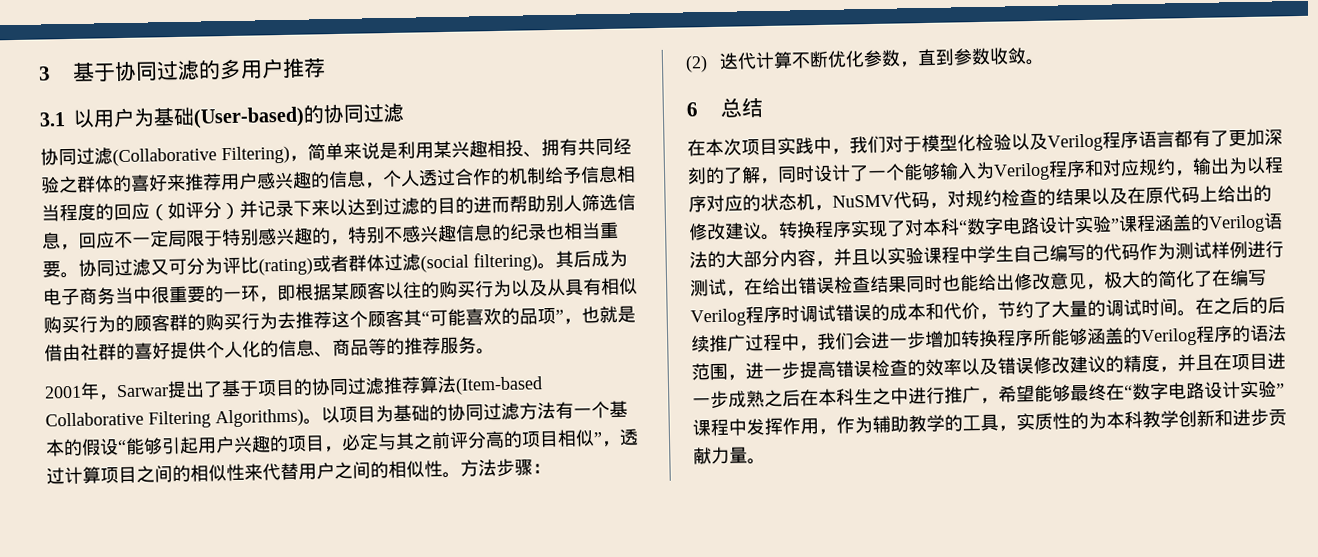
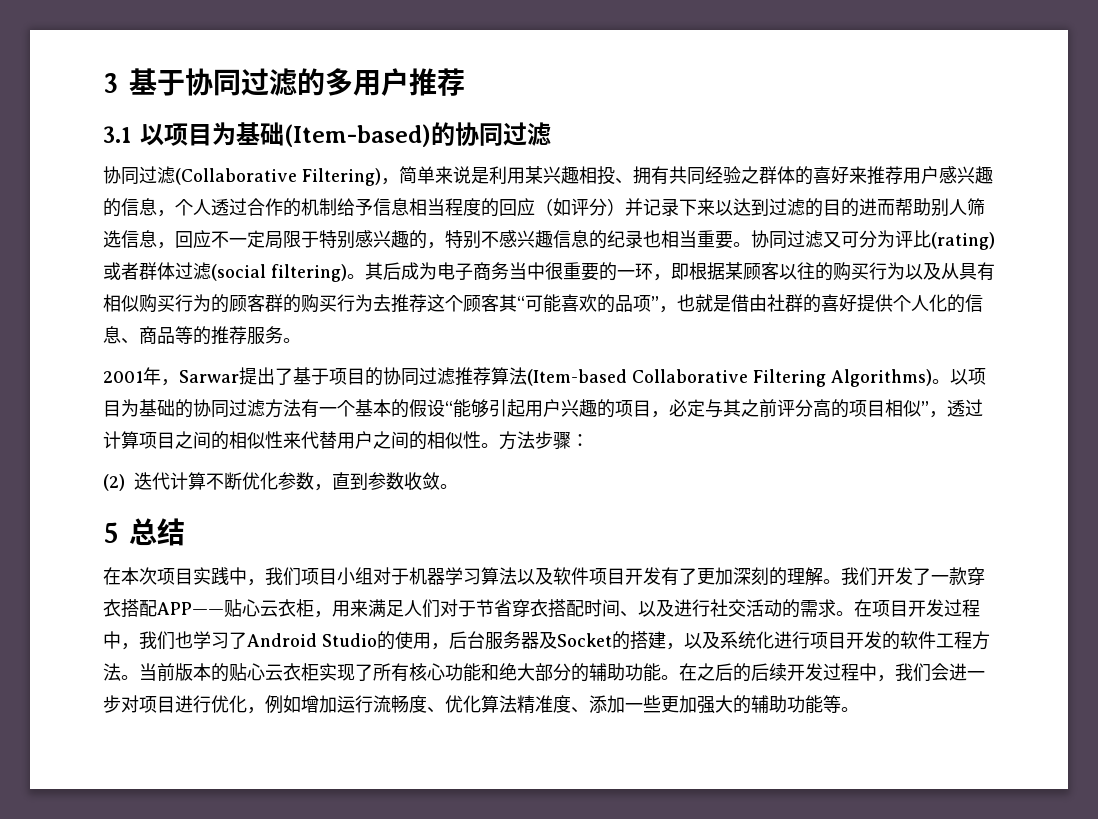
- 3.1以用户为基础(User-based)的协同过滤
+ 3.1以项目为基础(Item-based)的协同过滤
- 6总结
+ 5总结
- 在本次项目实践中，我们对于模型化检验以及Verilog程序语言都有了更加深刻的了解，同时设计了一个能够输入为Verilog程序和对应规约，输出为以程序对应的状态机，NuSMV代码，对规约检查的结果以及在原代码上给出的修改建议。转换程序实现了对本科“数字电路设计实验”课程涵盖的Verilog语法的大部分内容，并且以实验课程中学生自己编写的代码作为测试样例进行测试，在给出错误检查结果同时也能给出修改意见，极大的简化了在编写Verilog程序时调试错误的成本和代价，节约了大量的调试时间。
+ 在本次项目实践中，我们项目小组对于机器学习算法以及软件项目开发有了更加深刻的理解。我们开发了一款穿衣搭配APP——贴心云衣柜，用来满足人们对于节省穿衣搭配时间、以及进行社交活动的需求。在项目开发过程中，我们也学习了Android Studio的使用，后台服务器及Socket的搭建，以及系统化进行项目开发的软件工程方法。当前版本的贴心云衣柜实现了所有核心功能和绝大部分的辅助功能。
- 在之后的后续推广过程中，我们会进一步增加转换程序所能够涵盖的Verilog程序的语法范围，进一步提高错误检查的效率以及错误修改建议的精度，并且在项目进一步成熟之后在本科生之中进行推广，希望能够最终在“数字电路设计实验”课程中发挥作用，作为辅助教学的工具，实质性的为本科教学创新和进步贡献力量。
+ 在之后的后续开发过程中，我们会进一步对项目进行优化，例如增加运行流畅度、优化算法精准度、添加一些更加强大的辅助功能等。

